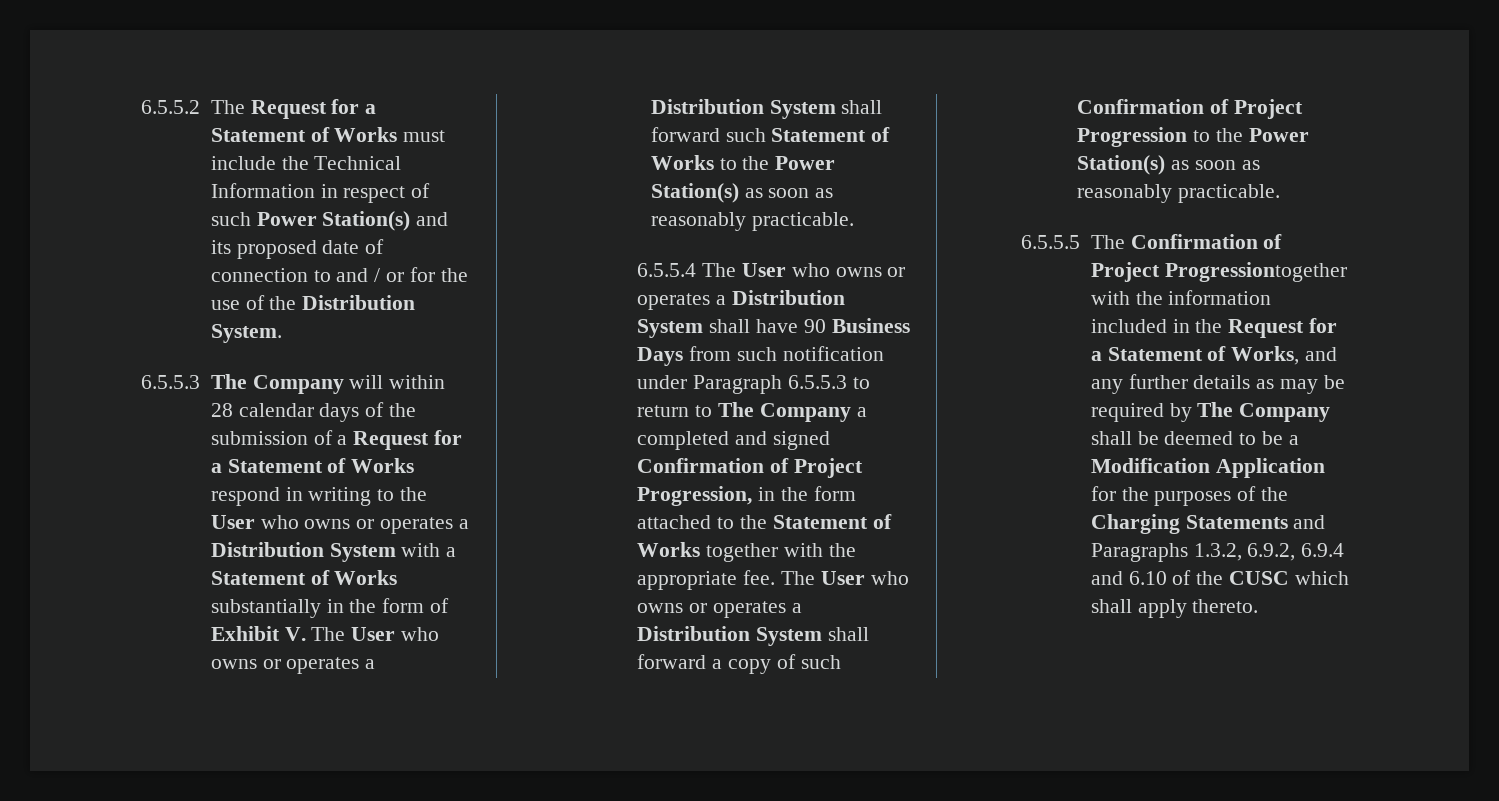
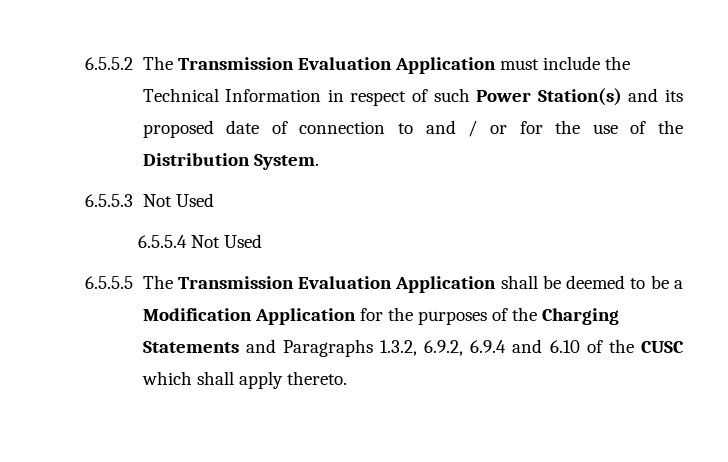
- 6.5.5.2 The Request for a Statement of Works must include the Technical Information in respect of such Power Station(s) and its proposed date of connection to and / or for the use of the Distribution System.
+ 6.5.5.2 The Transmission Evaluation Application must include the Technical Information in respect of such Power Station(s) and its proposed date of connection to and / or for the use of the Distribution System.
- 6.5.5.3 The Company will within 28 calendar days of the submission of a Request for a Statement of Works respond in writing to the User who owns or operates a Distribution System with a Statement of Works substantially in the form of Exhibit V. The User who owns or operates a Distribution System shall forward such Statement of Works to the Power Station(s) as soon as reasonably practicable.
- 6.5.5.4 The User who owns or operates a Distribution System shall have 90 Business Days from such notification under Paragraph 6.5.5.3 to return to The Company a completed and signed Confirmation of Project Progression, in the form attached to the Statement of Works together with the appropriate fee. The User who owns or operates a Distribution System shall forward a copy of such Confirmation of Project Progression to the Power Station(s) as soon as reasonably practicable.
- 6.5.5.5 The Confirmation of Project Progressiontogether with the information included in the Request for a Statement of Works, and any further details as may be required by The Company shall be deemed to be a Modification Application for the purposes of the Charging Statements and Paragraphs 1.3.2, 6.9.2, 6.9.4 and 6.10 of the CUSC which shall apply thereto.
+ 6.5.5.3 Not Used
+ 6.5.5.4 Not Used
+ 6.5.5.5 The Transmission Evaluation Application shall be deemed to be a Modification Application for the purposes of the Charging Statements and Paragraphs 1.3.2, 6.9.2, 6.9.4 and 6.10 of the CUSC which shall apply thereto.

